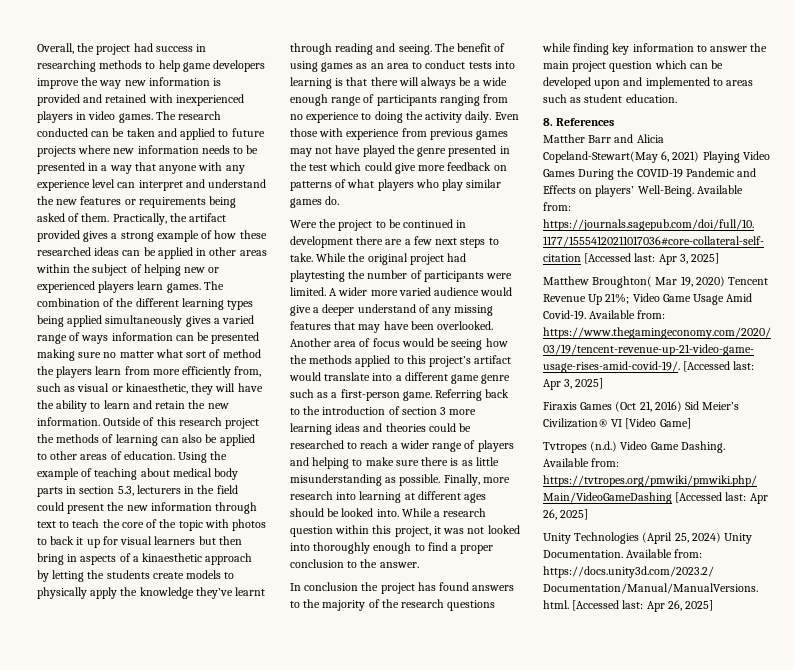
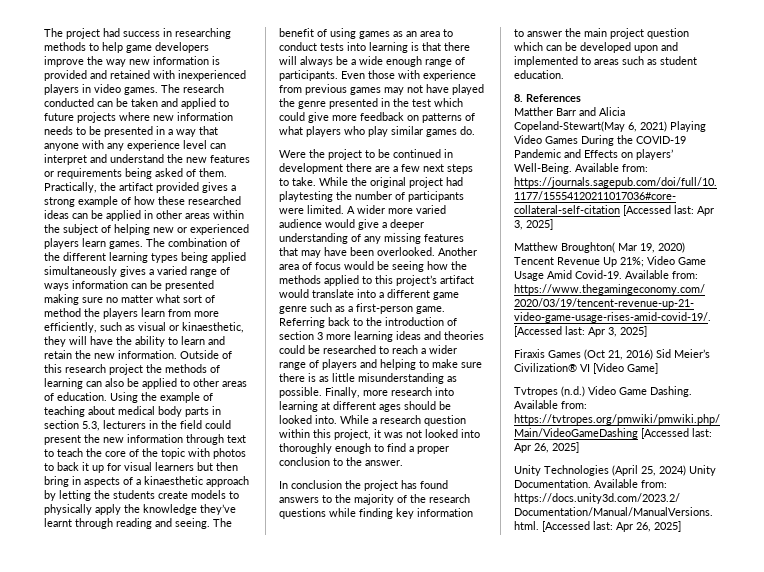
- Overall, the project had success in researching methods to help game developers improve the way new information is provided and retained with inexperienced players in video games.
+ The project had success in researching methods to help game developers improve the way new information is provided and retained with inexperienced players in video games.
- The combination of the different learning types being applied simultaneously gives a varied range of ways information can be presented making sure no matter what sort of method the players learn from more efficiently from, such as visual or kinaesthetic, they will have the ability to learn and retain the new information.
+ The combination of the different learning types being applied simultaneously gives a varied range of ways information can be presented making sure no matter what sort of method the players learn from more efficiently, such as visual or kinaesthetic, they will have the ability to learn and retain the new information.
- The benefit of using games as an area to conduct tests into learning is that there will always be a wide enough range of participants ranging from no experience to doing the activity daily.
+ The benefit of using games as an area to conduct tests into learning is that there will always be a wide enough range of participants.
- A wider more varied audience would give a deeper understand of any missing features that may have been overlooked.
+ A wider more varied audience would give a deeper understanding of any missing features that may have been overlooked.

